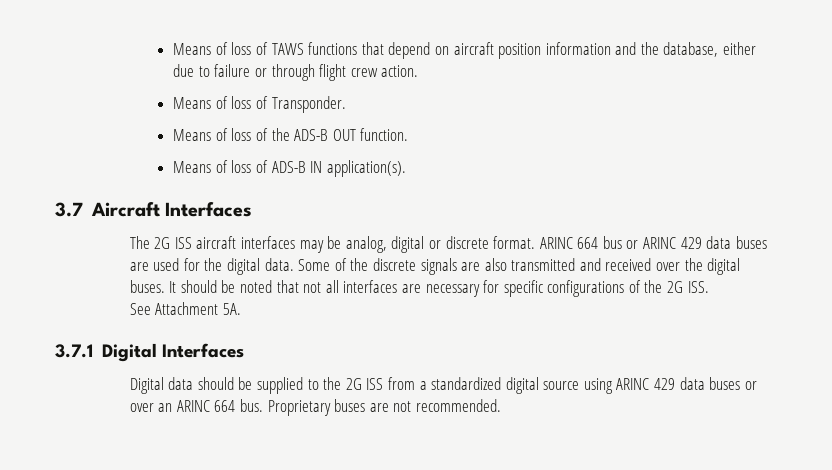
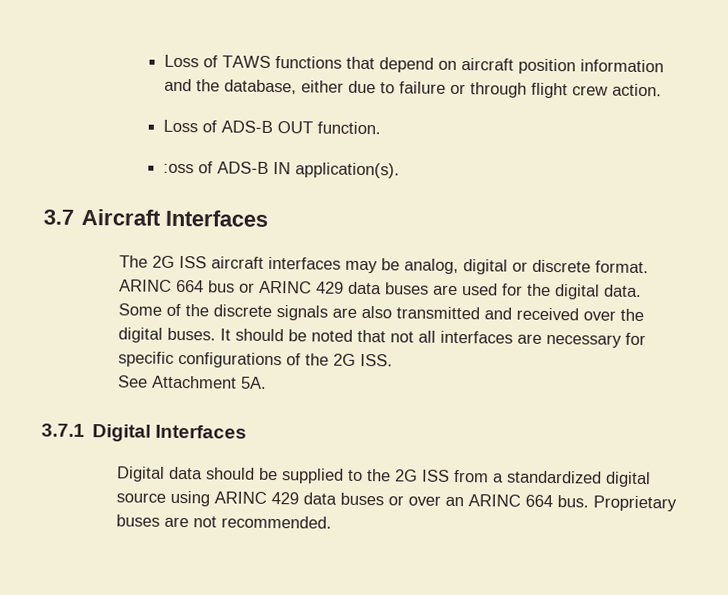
- Means of loss of TAWS functions that depend on aircraft position information and the database, either due to failure or through flight crew action.
+ Loss of TAWS functions that depend on aircraft position information and the database, either due to failure or through flight crew action.
- Means of loss of Transponder.
- Means of loss of the ADS-B OUT function.
+ Loss of ADS-B OUT function.
- Means of loss of ADS-B IN application(s).
+ :oss of ADS-B IN application(s).

